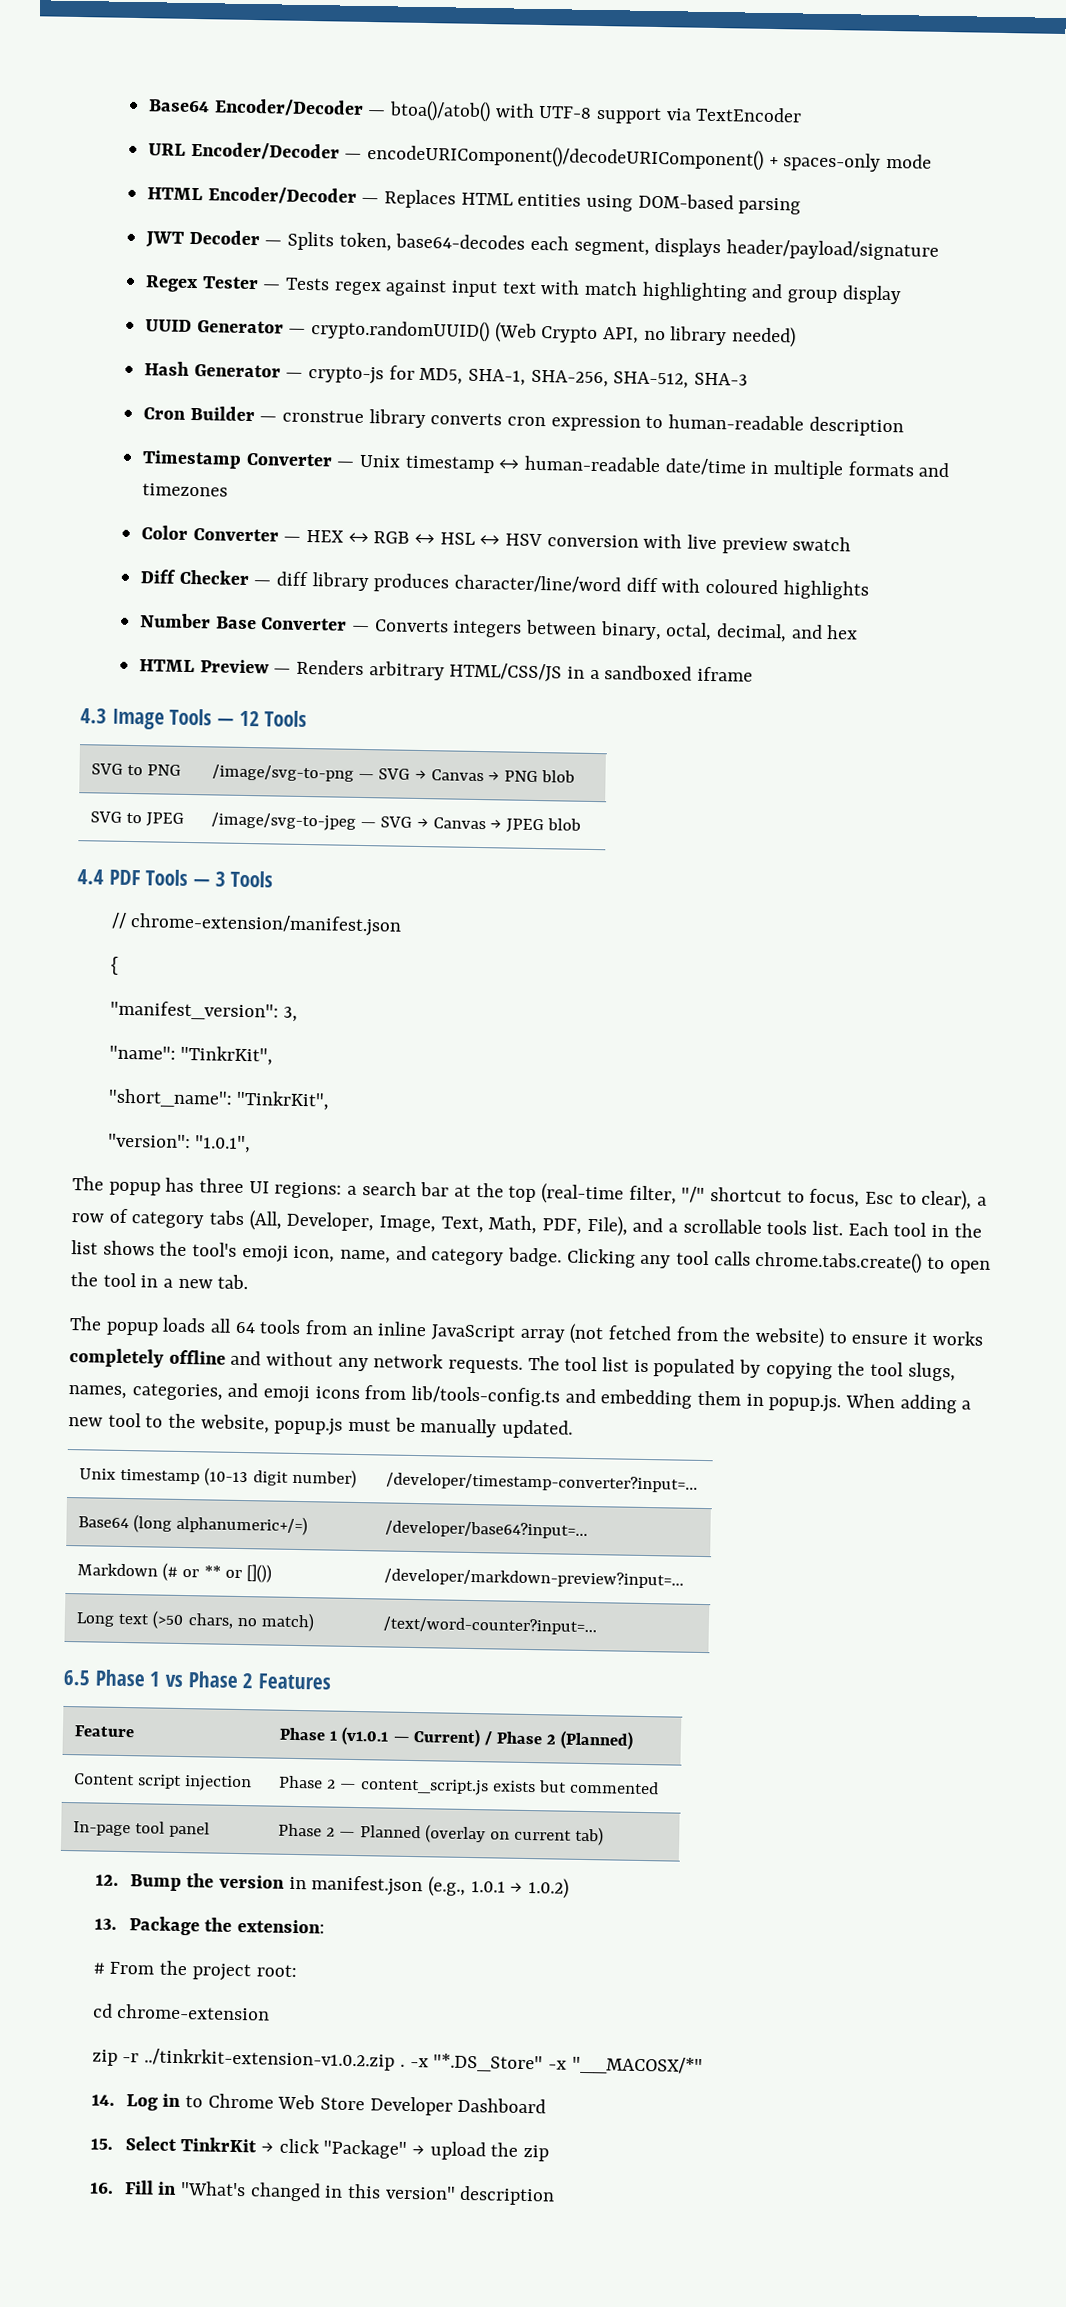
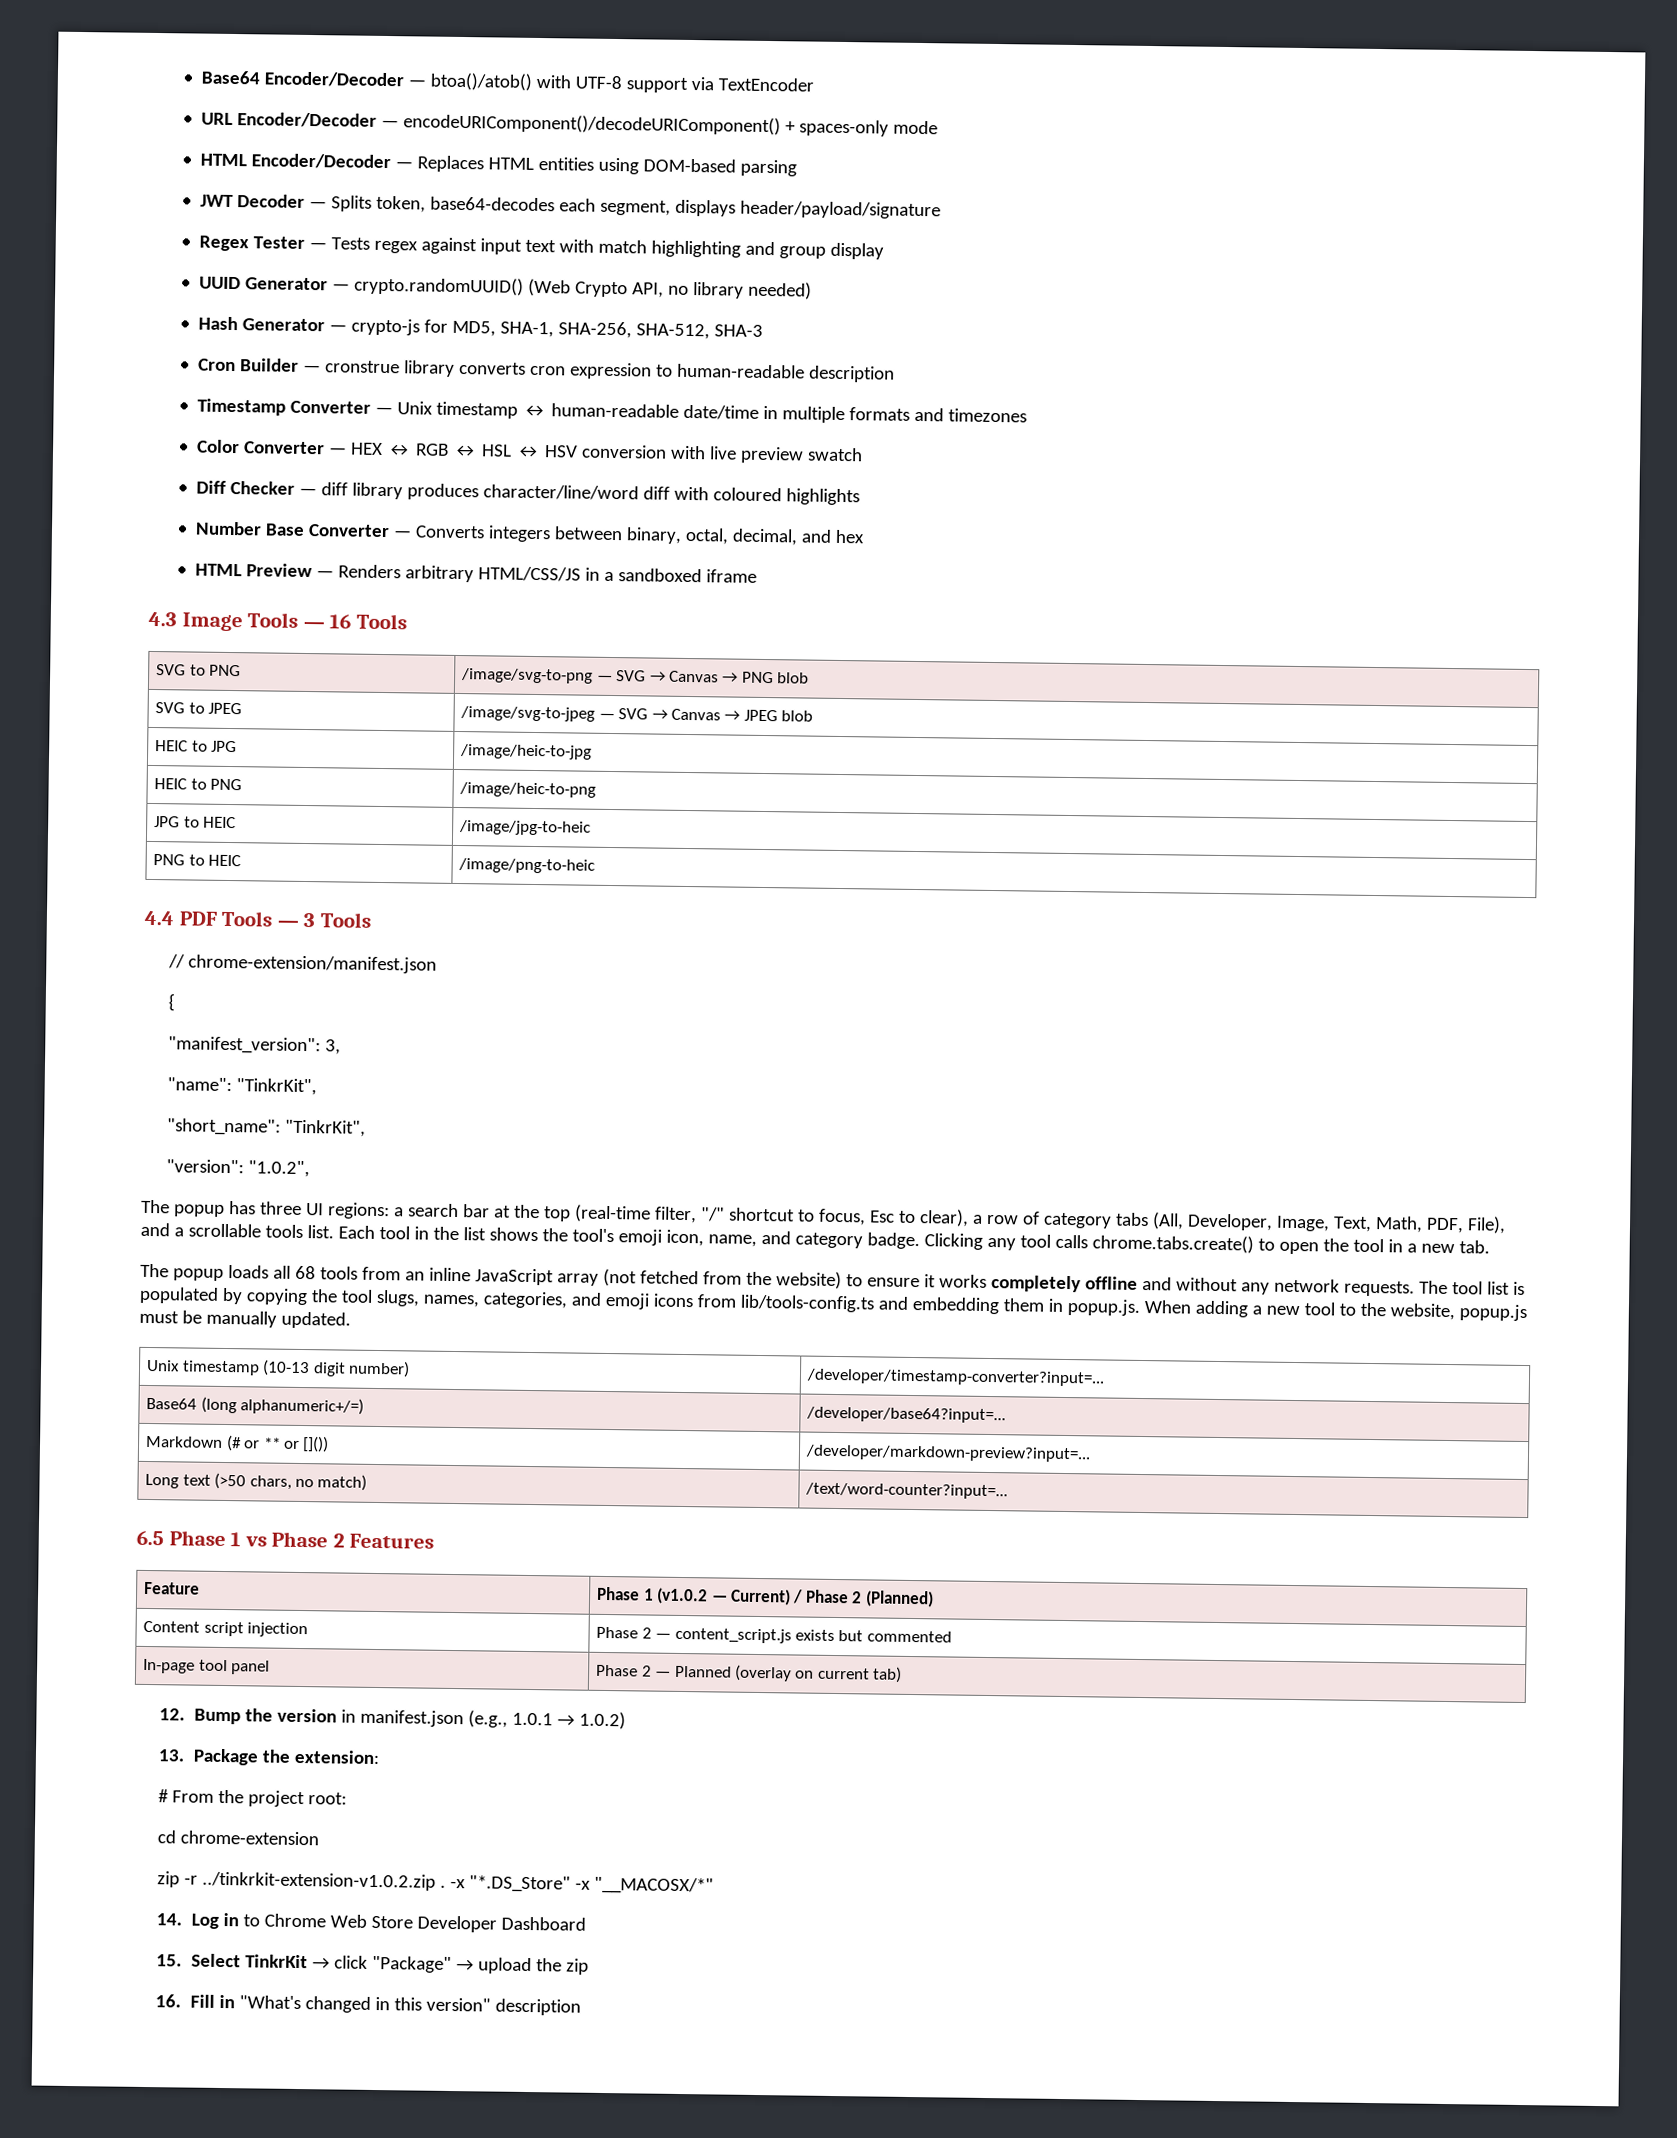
- 4.3 Image Tools — 12 Tools
+ 4.3 Image Tools — 16 Tools
+ HEIC to JPG | /image/heic-to-jpg
+ HEIC to PNG | /image/heic-to-png
+ JPG to HEIC | /image/jpg-to-heic
+ PNG to HEIC | /image/png-to-heic
- "version": "1.0.1",
+ "version": "1.0.2",
- The popup loads all 64 tools from an inline JavaScript array (not fetched from the website) to ensure it works completely offline and without any network requests.
+ The popup loads all 68 tools from an inline JavaScript array (not fetched from the website) to ensure it works completely offline and without any network requests.
- Feature | Phase 1 (v1.0.1 — Current) / Phase 2 (Planned)
+ Feature | Phase 1 (v1.0.2 — Current) / Phase 2 (Planned)

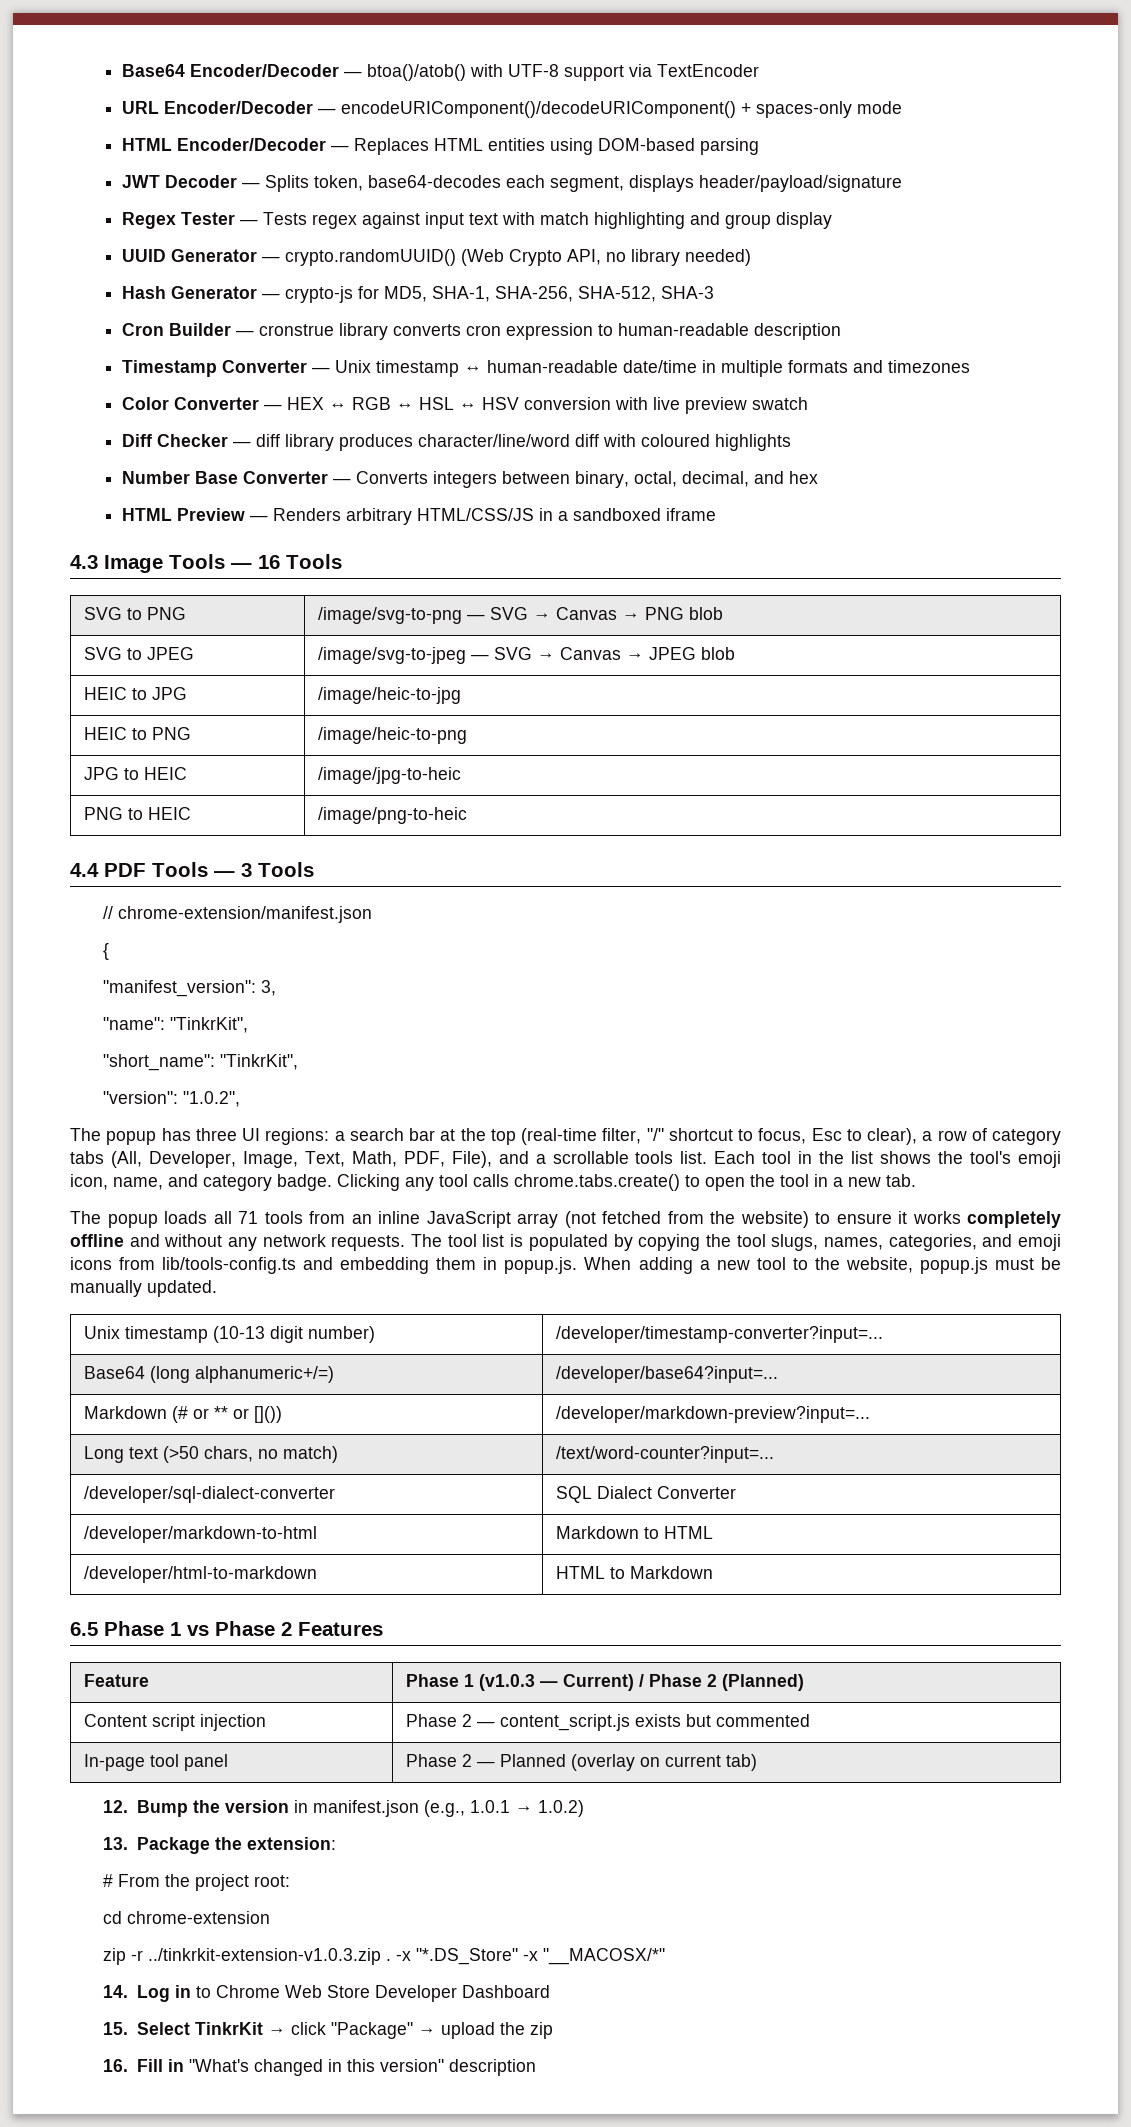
- The popup loads all 68 tools from an inline JavaScript array (not fetched from the website) to ensure it works completely offline and without any network requests.
+ The popup loads all 71 tools from an inline JavaScript array (not fetched from the website) to ensure it works completely offline and without any network requests.
+ /developer/sql-dialect-converter | SQL Dialect Converter
+ /developer/markdown-to-html | Markdown to HTML
+ /developer/html-to-markdown | HTML to Markdown
- Feature | Phase 1 (v1.0.2 — Current) / Phase 2 (Planned)
+ Feature | Phase 1 (v1.0.3 — Current) / Phase 2 (Planned)
- zip -r ../tinkrkit-extension-v1.0.2.zip .
+ zip -r ../tinkrkit-extension-v1.0.3.zip .

